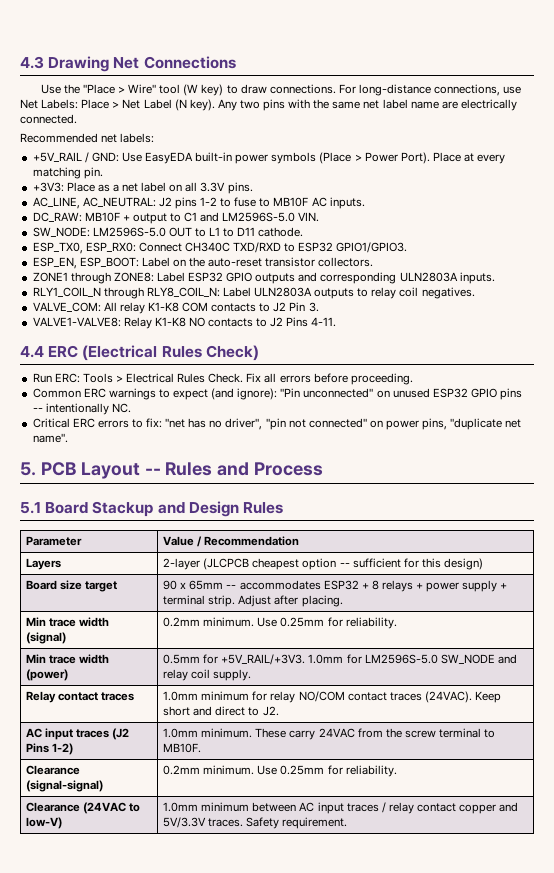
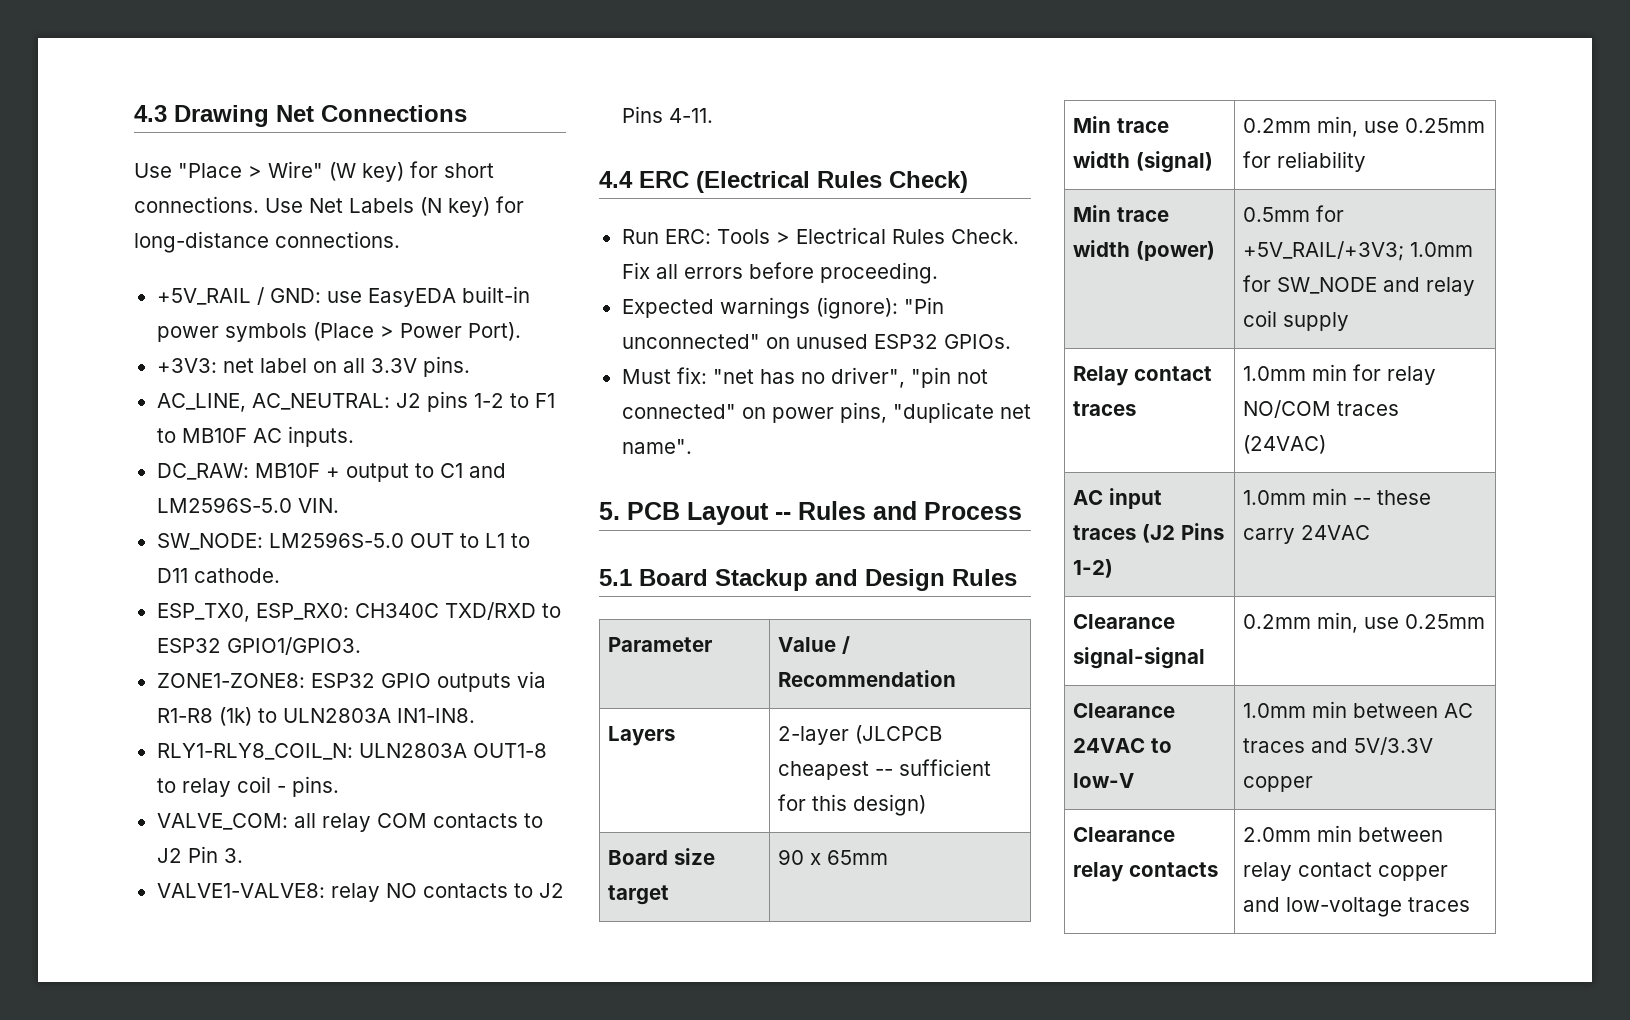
- Use the "Place > Wire" tool (W key) to draw connections. For long-distance connections, use Net Labels: Place > Net Label (N key). Any two pins with the same net label name are electrically connected.
- Recommended net labels:
+ Use "Place > Wire" (W key) for short connections. Use Net Labels (N key) for long-distance connections.
- +5V_RAIL / GND: Use EasyEDA built-in power symbols (Place > Power Port). Place at every matching pin.
- +3V3: Place as a net label on all 3.3V pins.
+ +5V_RAIL / GND: use EasyEDA built-in power symbols (Place > Power Port).
+ +3V3: net label on all 3.3V pins.
- AC_LINE, AC_NEUTRAL: J2 pins 1-2 to fuse to MB10F AC inputs.
+ AC_LINE, AC_NEUTRAL: J2 pins 1-2 to F1 to MB10F AC inputs.
- ESP_TX0, ESP_RX0: Connect CH340C TXD/RXD to ESP32 GPIO1/GPIO3.
+ ESP_TX0, ESP_RX0: CH340C TXD/RXD to ESP32 GPIO1/GPIO3.
- ESP_EN, ESP_BOOT: Label on the auto-reset transistor collectors.
- ZONE1 through ZONE8: Label ESP32 GPIO outputs and corresponding ULN2803A inputs.
- RLY1_COIL_N through RLY8_COIL_N: Label ULN2803A outputs to relay coil negatives.
+ ZONE1-ZONE8: ESP32 GPIO outputs via R1-R8 (1k) to ULN2803A IN1-IN8.
+ RLY1-RLY8_COIL_N: ULN2803A OUT1-8 to relay coil - pins.
- VALVE_COM: All relay K1-K8 COM contacts to J2 Pin 3.
+ VALVE_COM: all relay COM contacts to J2 Pin 3.
- VALVE1-VALVE8: Relay K1-K8 NO contacts to J2 Pins 4-11.
+ VALVE1-VALVE8: relay NO contacts to J2 Pins 4-11.
- Common ERC warnings to expect (and ignore): "Pin unconnected" on unused ESP32 GPIO pins -- intentionally NC.
- Critical ERC errors to fix: "net has no driver", "pin not connected" on power pins, "duplicate net name".
+ Expected warnings (ignore): "Pin unconnected" on unused ESP32 GPIOs.
+ Must fix: "net has no driver", "pin not connected" on power pins, "duplicate net name".
- Layers | 2-layer (JLCPCB cheapest option -- sufficient for this design)
+ Layers | 2-layer (JLCPCB cheapest -- sufficient for this design)
- Board size target | 90 x 65mm -- accommodates ESP32 + 8 relays + power supply + terminal strip. Adjust after placing.
+ Board size target | 90 x 65mm
- Min trace width (signal) | 0.2mm minimum. Use 0.25mm for reliability.
+ Min trace width (signal) | 0.2mm min, use 0.25mm for reliability
- Min trace width (power) | 0.5mm for +5V_RAIL/+3V3. 1.0mm for LM2596S-5.0 SW_NODE and relay coil supply.
+ Min trace width (power) | 0.5mm for +5V_RAIL/+3V3; 1.0mm for SW_NODE and relay coil supply
- Relay contact traces | 1.0mm minimum for relay NO/COM contact traces (24VAC). Keep short and direct to J2.
+ Relay contact traces | 1.0mm min for relay NO/COM traces (24VAC)
- AC input traces (J2 Pins 1-2) | 1.0mm minimum. These carry 24VAC from the screw terminal to MB10F.
- Clearance (signal-signal) | 0.2mm minimum. Use 0.25mm for reliability.
- Clearance (24VAC to low-V) | 1.0mm minimum between AC input traces / relay contact copper and 5V/3.3V traces. Safety requirement.
+ AC input traces (J2 Pins 1-2) | 1.0mm min -- these carry 24VAC
+ Clearance signal-signal | 0.2mm min, use 0.25mm
+ Clearance 24VAC to low-V | 1.0mm min between AC traces and 5V/3.3V copper
+ Clearance relay contacts | 2.0mm min between relay contact copper and low-voltage traces

